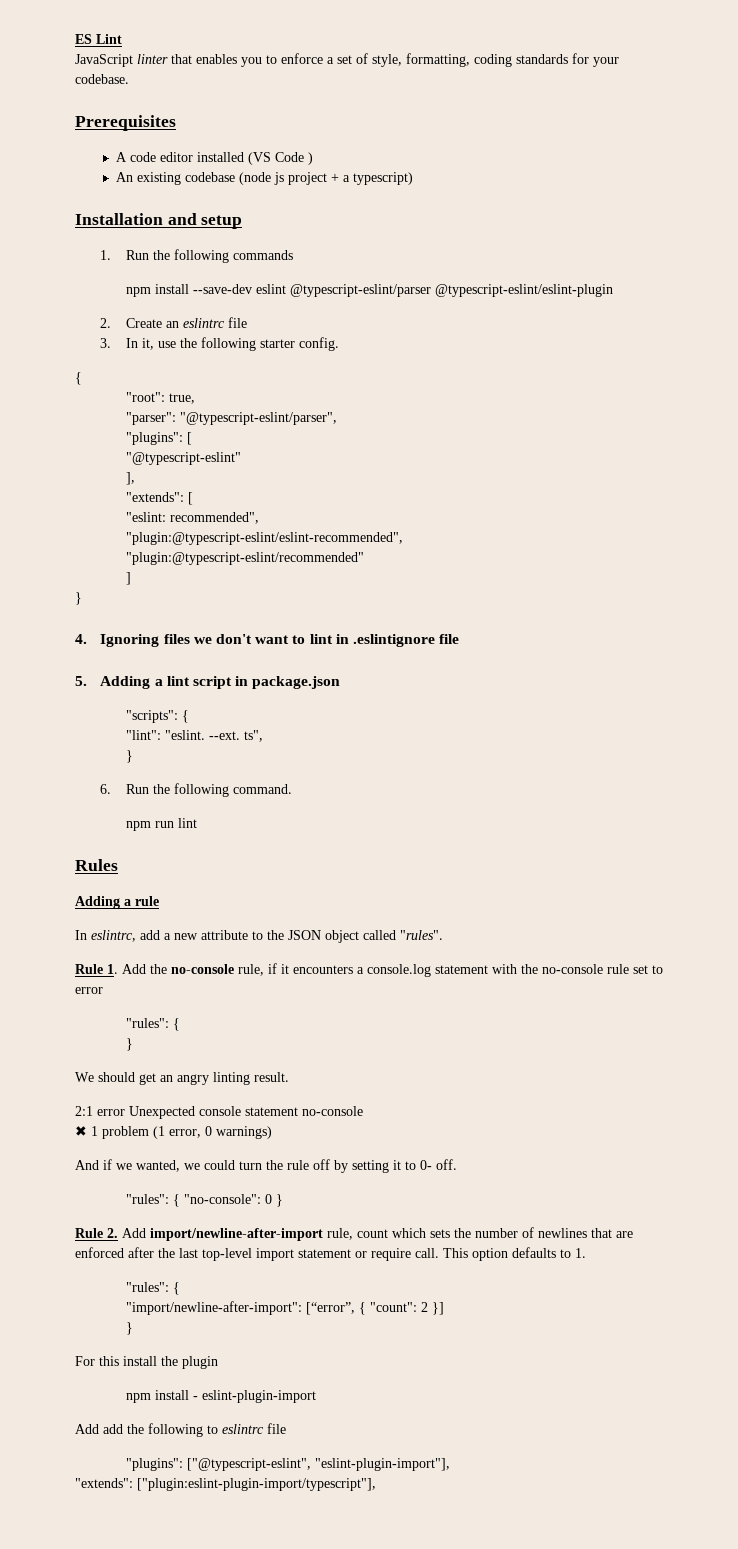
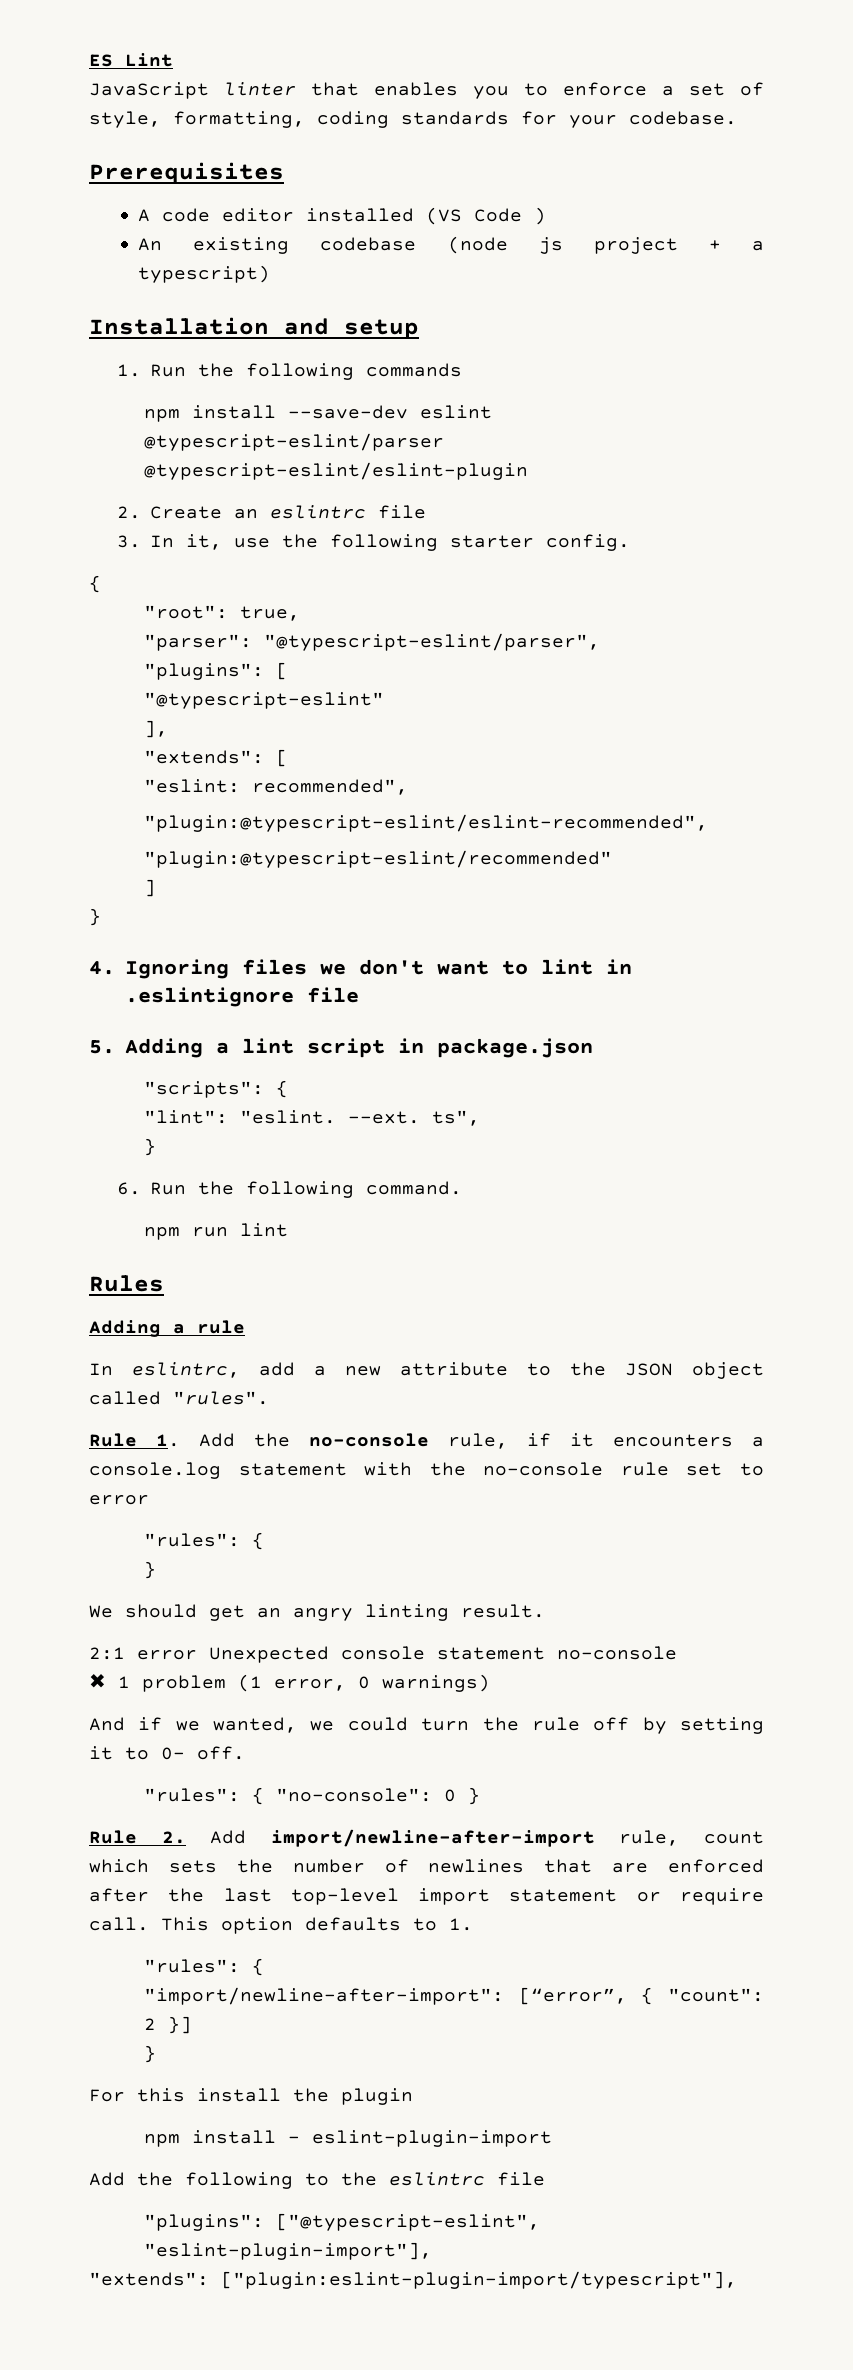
- Add add the following to eslintrc file
+ Add the following to the eslintrc file

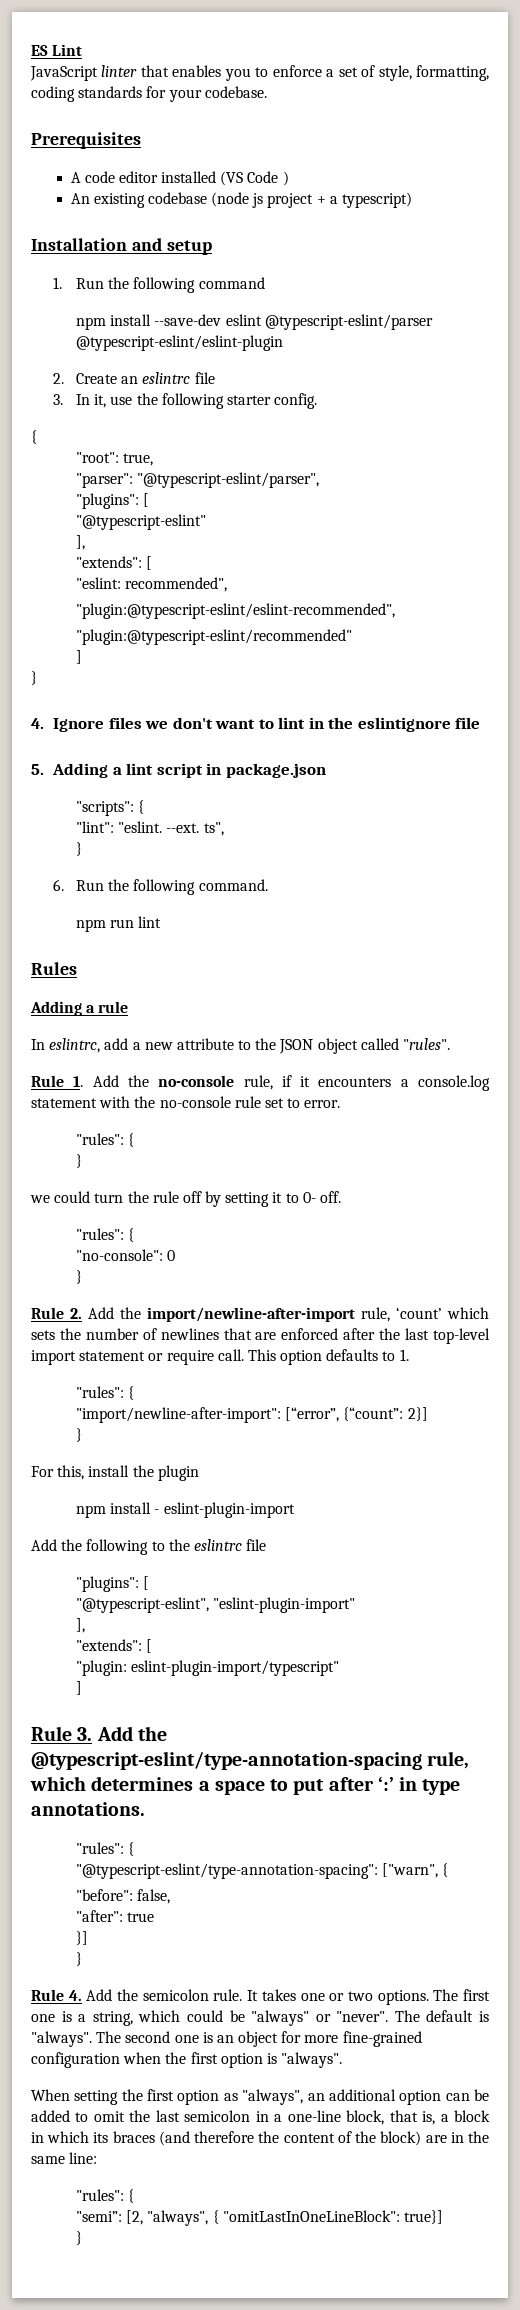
- 1. Run the following commands
+ 1. Run the following command
- 4. Ignoring files we don't want to lint in .eslintignore file
+ 4. Ignore files we don't want to lint in the eslintignore file
- Rule 1. Add the no-console rule, if it encounters a console.log statement with the no-console rule set to error
+ Rule 1. Add the no-console rule, if it encounters a console.log statement with the no-console rule set to error.
- We should get an angry linting result.
- 2:1 error Unexpected console statement no-console
- ✖ 1 problem (1 error, 0 warnings)
- And if we wanted, we could turn the rule off by setting it to 0- off.
- "rules": { "no-console": 0 }
+ we could turn the rule off by setting it to 0- off.
+ "rules": {
+ "no-console": 0
+ }
- Rule 2. Add import/newline-after-import rule, count which sets the number of newlines that are enforced after the last top-level import statement or require call.
+ Rule 2. Add the import/newline-after-import rule, ‘count’ which sets the number of newlines that are enforced after the last top-level import statement or require call.
- "import/newline-after-import": [“error”, { "count": 2 }]
+ "import/newline-after-import": [“error”, {“count”: 2}]
- For this install the plugin
+ For this, install the plugin
  Add the following to the eslintrc file
- "plugins": ["@typescript-eslint", "eslint-plugin-import"],
- "extends": ["plugin:eslint-plugin-import/typescript"],
+ "plugins": [
+ "@typescript-eslint", "eslint-plugin-import"
+ ],
+ "extends": [
+ "plugin: eslint-plugin-import/typescript"
+ ]
+ Rule 3. Add the @typescript-eslint/type-annotation-spacing rule, which determines a space to put after ‘:’ in type annotations.
+ "rules": {
+ "@typescript-eslint/type-annotation-spacing": ["warn", {
+ "before": false,
+ "after": true
+ }]
+ }
+ Rule 4. Add the semicolon rule. It takes one or two options. The first one is a string, which could be "always" or "never". The default is "always". The second one is an object for more fine-grained configuration when the first option is "always".
+ When setting the first option as "always", an additional option can be added to omit the last semicolon in a one-line block, that is, a block in which its braces (and therefore the content of the block) are in the same line:
+ "rules": {
+ "semi”: [2, "always", { "omitLastInOneLineBlock": true}]
+ }

